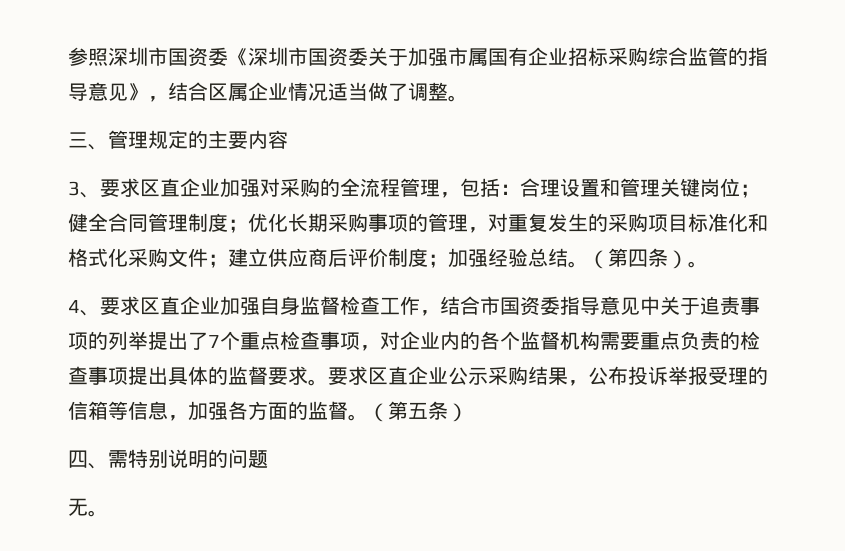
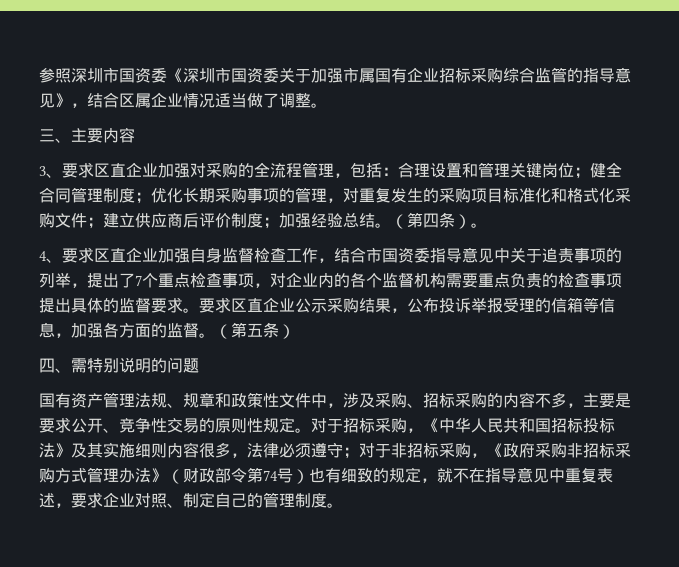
- 三、管理规定的主要内容
+ 三、主要内容
- 4、要求区直企业加强自身监督检查工作，结合市国资委指导意见中关于追责事项的列举提出了7个重点检查事项，对企业内的各个监督机构需要重点负责的检查事项提出具体的监督要求。
+ 4、要求区直企业加强自身监督检查工作，结合市国资委指导意见中关于追责事项的列举，提出了7个重点检查事项，对企业内的各个监督机构需要重点负责的检查事项提出具体的监督要求。
- 无。
+ 国有资产管理法规、规章和政策性文件中，涉及采购、招标采购的内容不多，主要是要求公开、竞争性交易的原则性规定。对于招标采购，《中华人民共和国招标投标法》及其实施细则内容很多，法律必须遵守；对于非招标采购，《政府采购非招标采购方式管理办法》（财政部令第74号）也有细致的规定，就不在指导意见中重复表述，要求企业对照、制定自己的管理制度。

